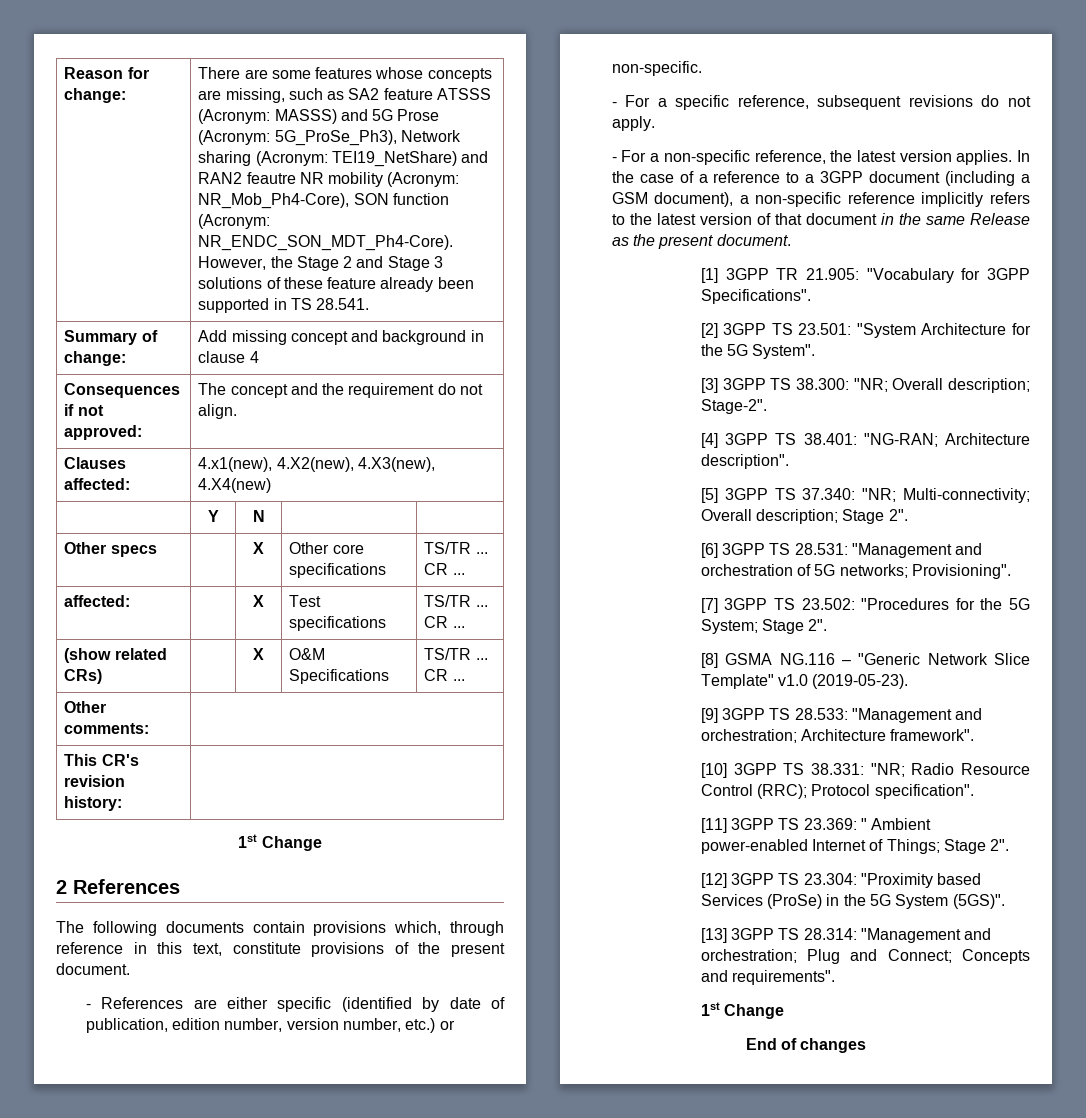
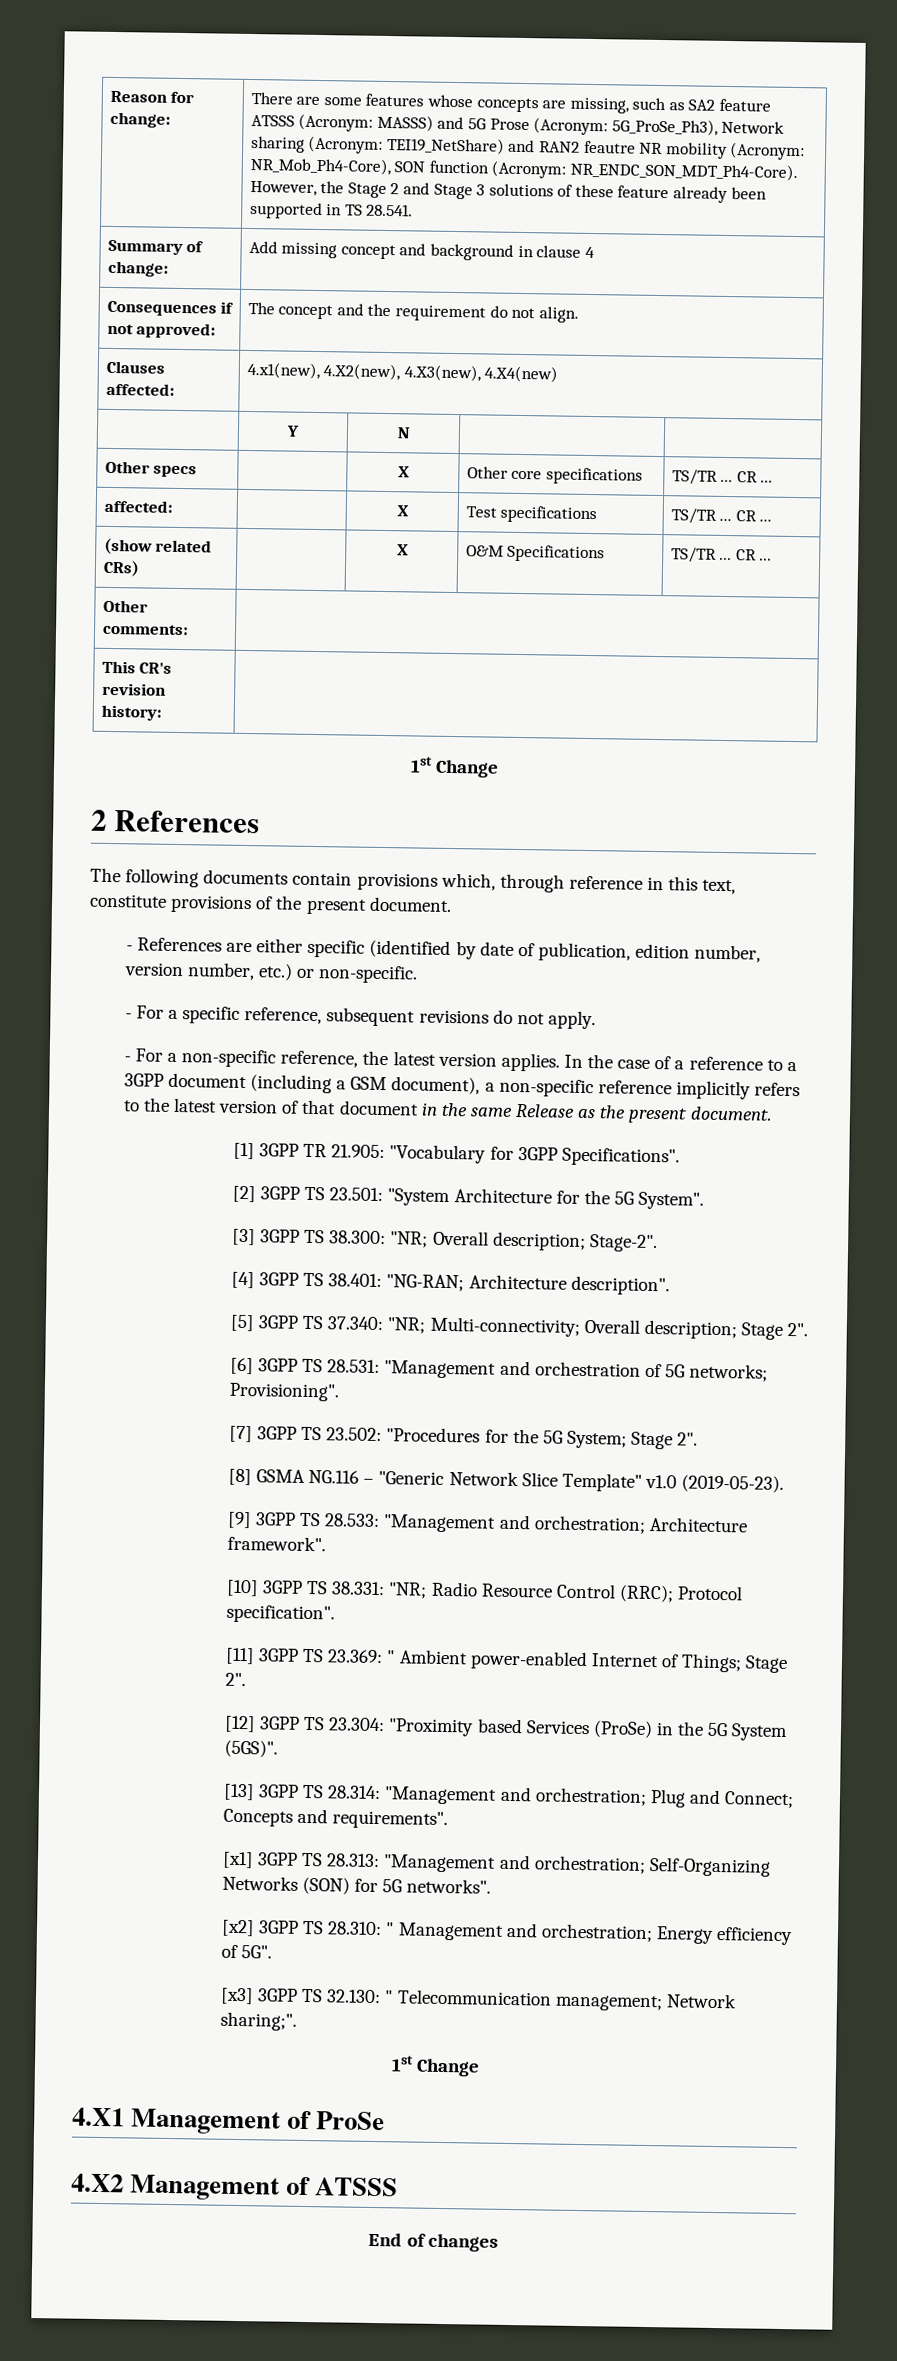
  [13] 3GPP TS 28.314: "Management and orchestration; Plug and Connect; Concepts and requirements".
+ [x1] 3GPP TS 28.313: "Management and orchestration; Self-Organizing Networks (SON) for 5G networks".
+ [x2] 3GPP TS 28.310: " Management and orchestration; Energy efficiency of 5G".
+ [x3] 3GPP TS 32.130: " Telecommunication management; Network sharing;".
  1st Change
+ 4.X1 Management of ProSe
+ 4.X2 Management of ATSSS

